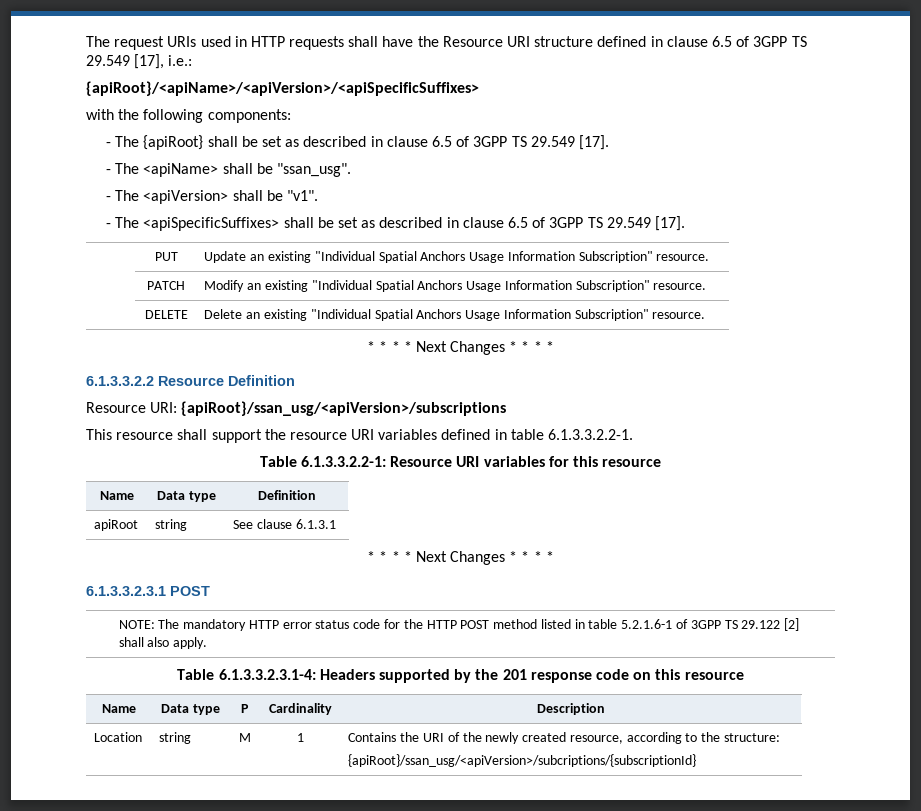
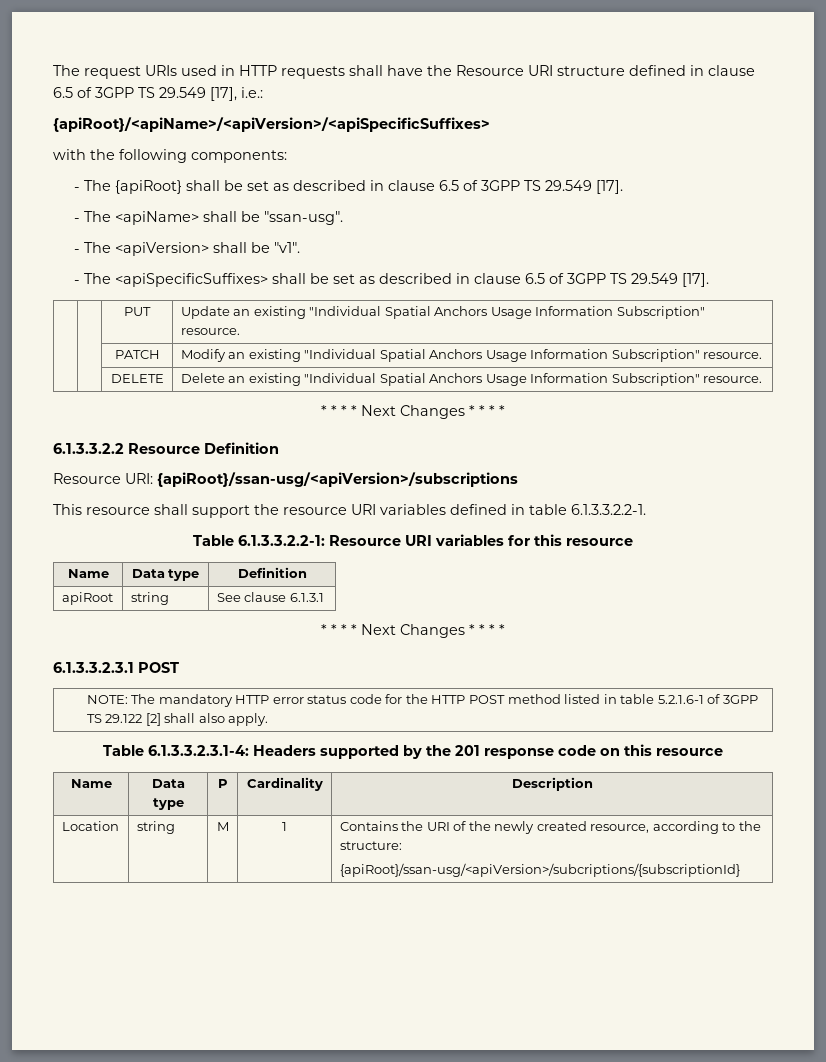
- - The <apiName> shall be "ssan_usg".
+ - The <apiName> shall be "ssan-usg".
- Resource URI: {apiRoot}/ssan_usg/<apiVersion>/subscriptions
+ Resource URI: {apiRoot}/ssan-usg/<apiVersion>/subscriptions
  Location | string | M | 1 | Contains the URI of the newly created resource, according to the structure:
- {apiRoot}/ssan_usg/<apiVersion>/subcriptions/{subscriptionId}
+ {apiRoot}/ssan-usg/<apiVersion>/subcriptions/{subscriptionId}

